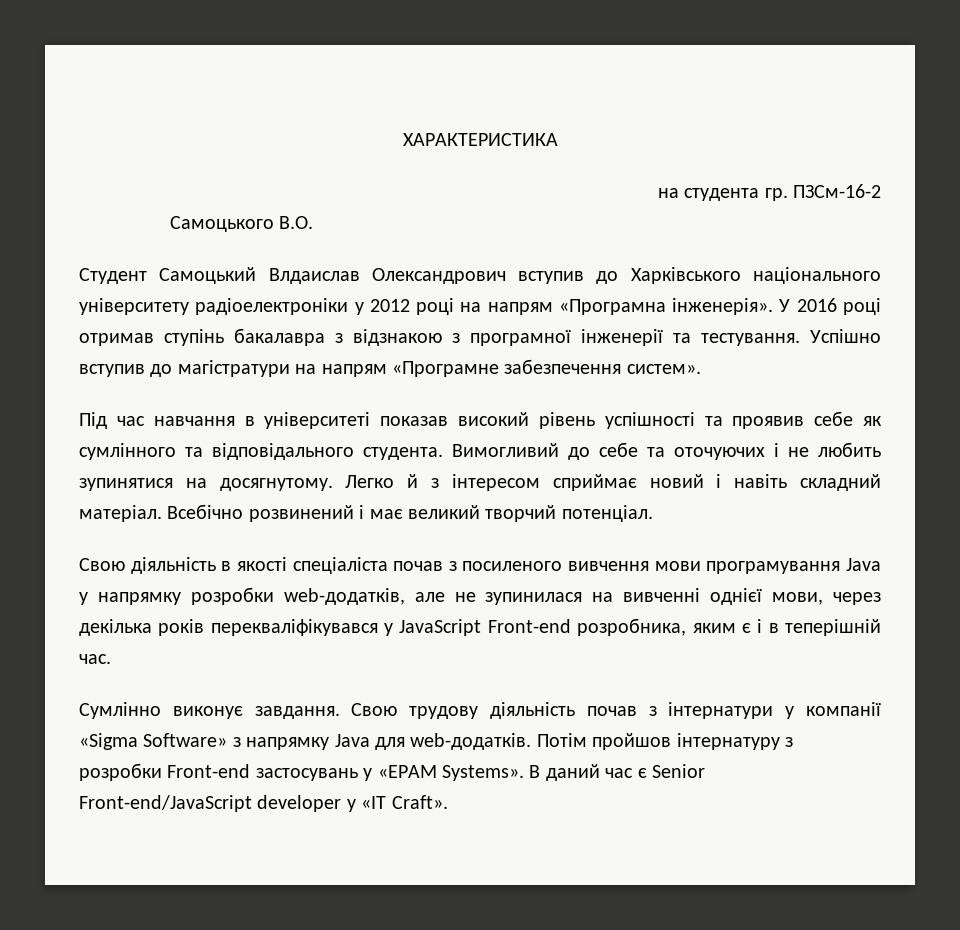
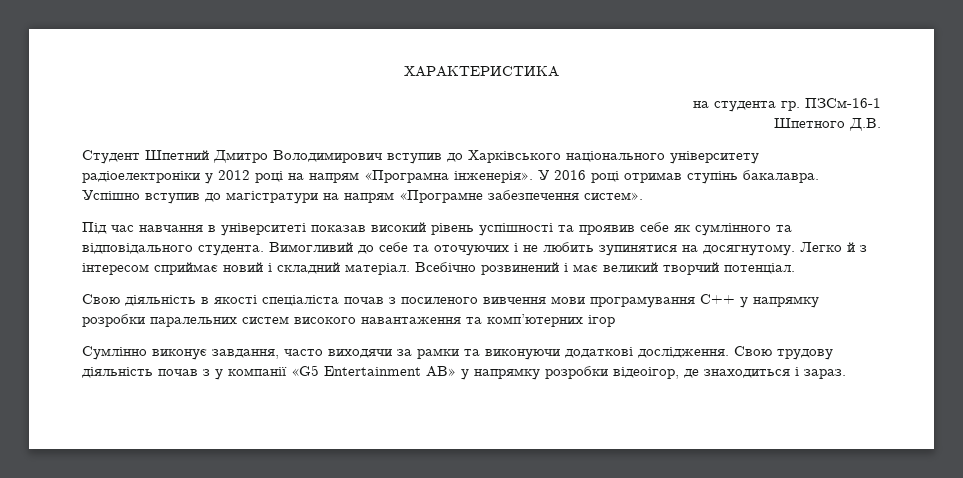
- ПЗСм-16-2
- Самоцького В.О.
- Студент Самоцький Влдаислав Олександрович вступив до Харківського національного університету радіоелектроніки у 2012 році на напрям «Програмна інженерія».
+ ПЗСм-16-1
+ Шпетного Д.В.
+ Студент Шпетний Дмитро Володимирович вступив до Харківського національного університету радіоелектроніки у 2012 році на напрям «Програмна інженерія».
- У 2016 році отримав ступінь бакалавра з відзнакою з програмної інженерії та тестування.
+ У 2016 році отримав ступінь бакалавра.
- Легко й з інтересом сприймає новий і навіть складний матеріал.
+ Легко й з інтересом сприймає новий і складний матеріал.
- Свою діяльність в якості спеціаліста почав з посиленого вивчення мови програмування Java у напрямку розробки web-додатків, але не зупинилася на вивченні однієї мови, через декілька років перекваліфікувався у JavaScript Front-end розробника, яким є і в теперішній час.
- Сумлінно виконує завдання.
+ Свою діяльність в якості спеціаліста почав з посиленого вивчення мови програмування C++ у напрямку розробки паралельних систем високого навантаження та комп’ютерних ігор
+ Сумлінно виконує завдання, часто виходячи за рамки та виконуючи додаткові дослідження.
- Свою трудову діяльність почав з інтернатури у компанії «Sigma Software» з напрямку Java для web-додатків. Потім пройшов інтернатуру з розробки Front-end застосувань у «EPAM Systems». В даний час є Senior Front-end/JavaScript developer у «IT Craft».
+ Свою трудову діяльність почав з у компанії «G5 Entertainment AB» у напрямку розробки відеоігор, де знаходиться і зараз.

